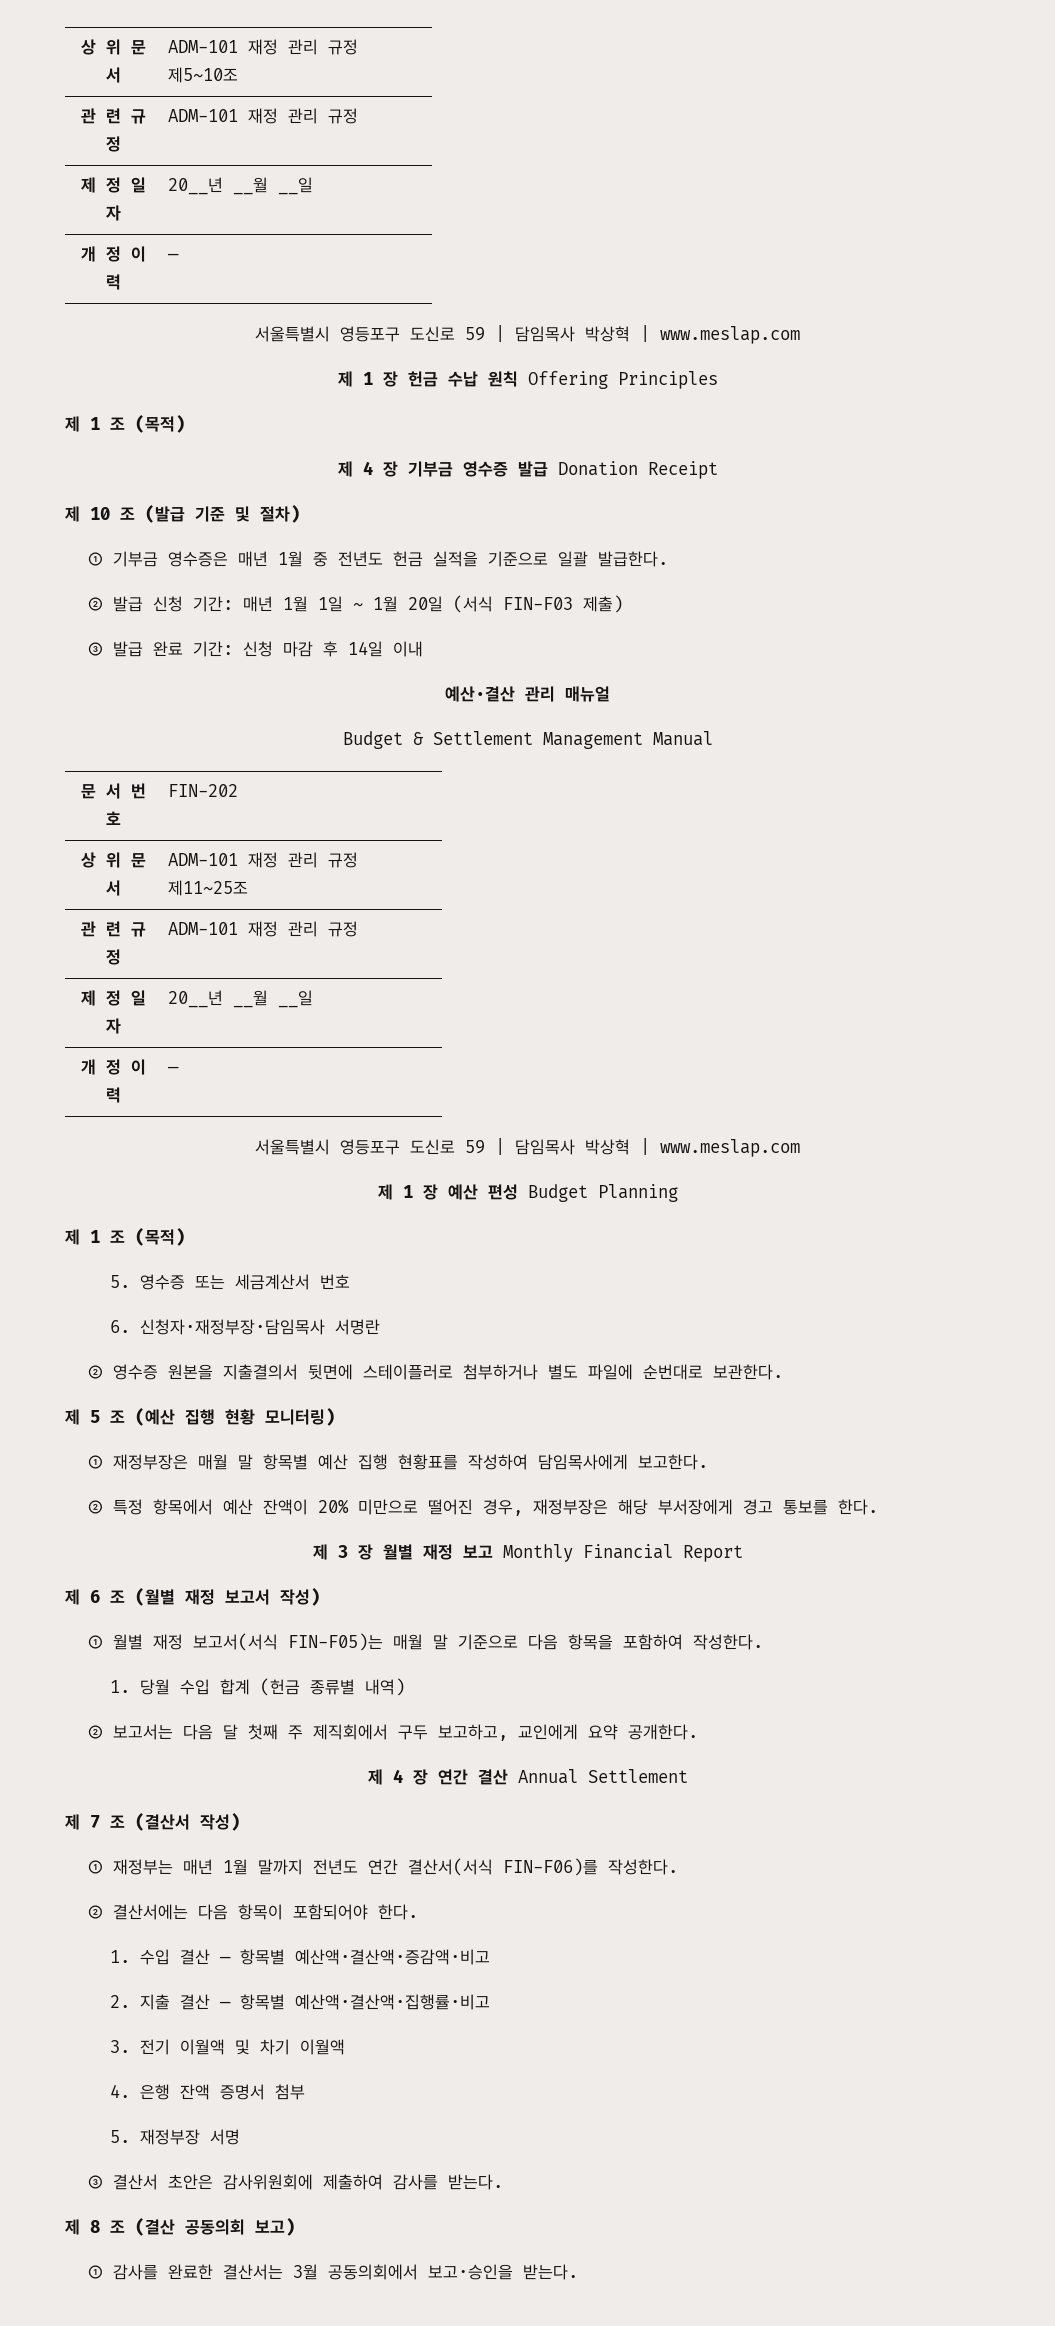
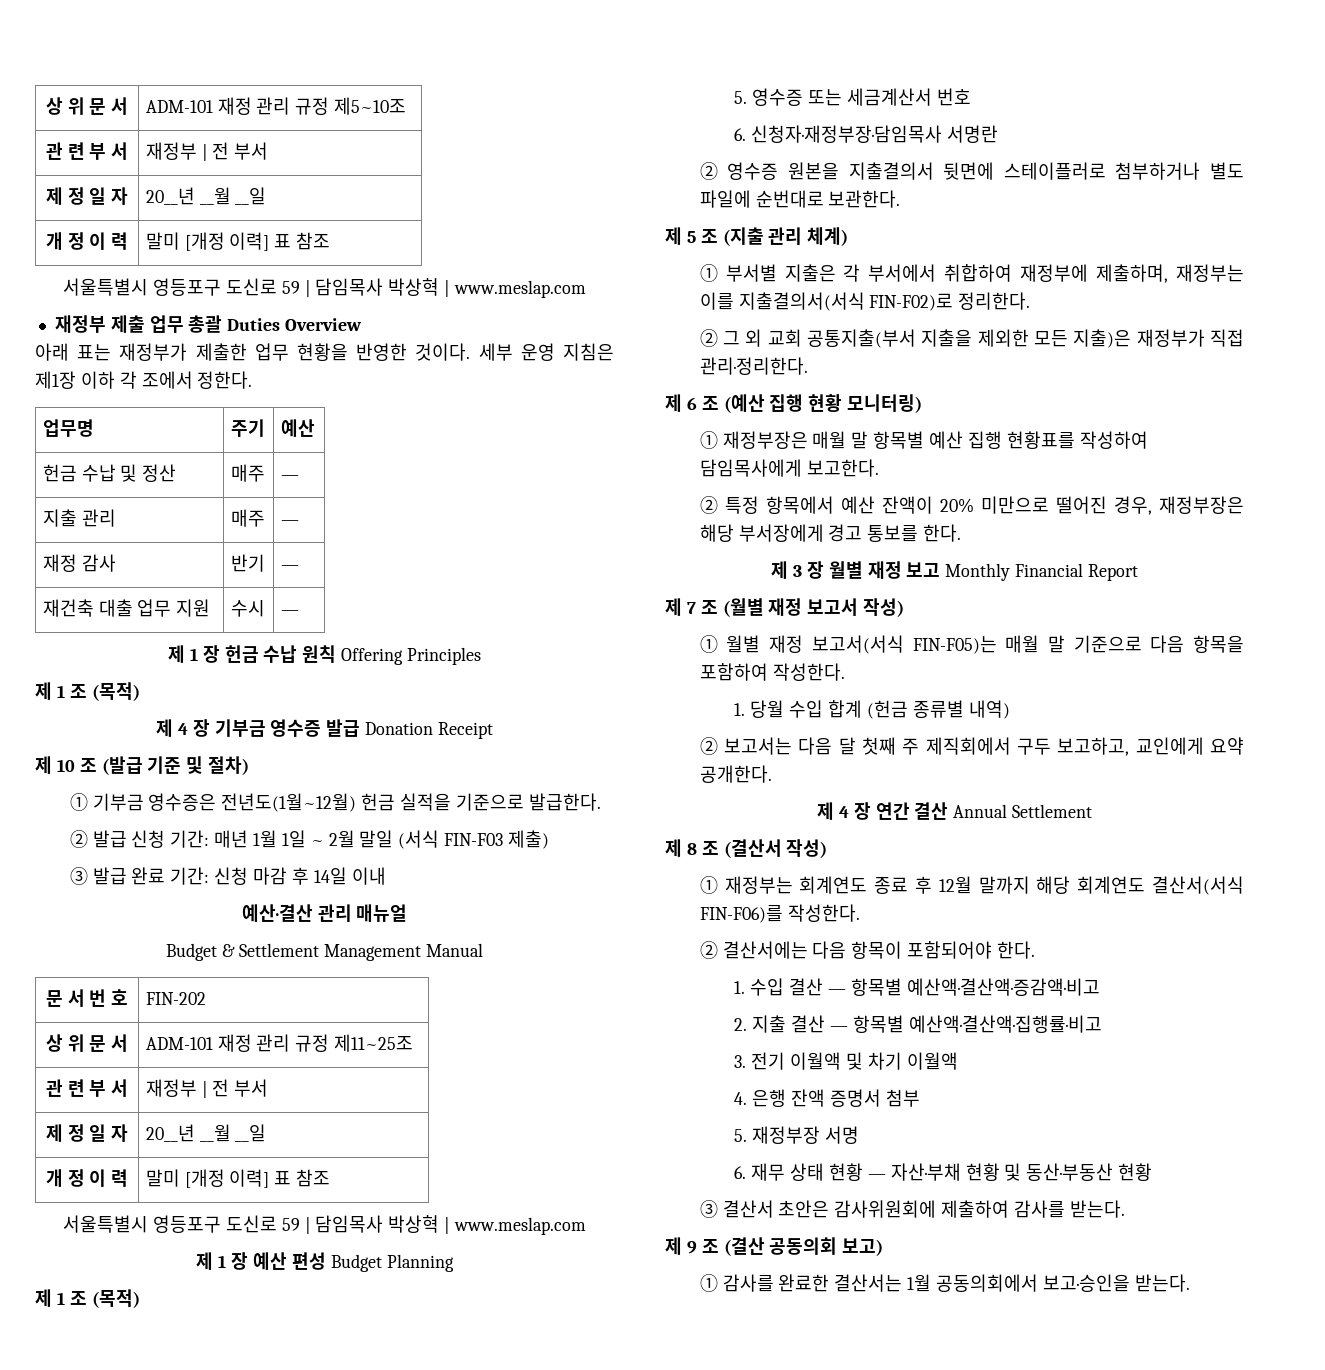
  상 위 문 서 | ADM-101 재정 관리 규정 제5~10조
- 관 련 규 정 | ADM-101 재정 관리 규정
+ 관 련 부 서 | 재정부 | 전 부서
  제 정 일 자 | 20__년 __월 __일
- 개 정 이 력 | —
+ 개 정 이 력 | 말미 [개정 이력] 표 참조
  서울특별시 영등포구 도신로 59 | 담임목사 박상혁 | www.meslap.com
+ 재정부 제출 업무 총괄 Duties Overview
+ 아래 표는 재정부가 제출한 업무 현황을 반영한 것이다. 세부 운영 지침은 제1장 이하 각 조에서 정한다.
+ 업무명 | 주기 | 예산
+ 헌금 수납 및 정산 | 매주 | —
+ 지출 관리 | 매주 | —
+ 재정 감사 | 반기 | —
+ 재건축 대출 업무 지원 | 수시 | —
- ① 기부금 영수증은 매년 1월 중 전년도 헌금 실적을 기준으로 일괄 발급한다.
+ ① 기부금 영수증은 전년도(1월~12월) 헌금 실적을 기준으로 발급한다.
- ② 발급 신청 기간: 매년 1월 1일 ~ 1월 20일 (서식 FIN-F03 제출)
+ ② 발급 신청 기간: 매년 1월 1일 ~ 2월 말일 (서식 FIN-F03 제출)
  상 위 문 서 | ADM-101 재정 관리 규정 제11~25조
- 관 련 규 정 | ADM-101 재정 관리 규정
+ 관 련 부 서 | 재정부 | 전 부서
  제 정 일 자 | 20__년 __월 __일
- 개 정 이 력 | —
+ 개 정 이 력 | 말미 [개정 이력] 표 참조
- 제 5 조 (예산 집행 현황 모니터링)
+ 제 5 조 (지출 관리 체계)
+ ① 부서별 지출은 각 부서에서 취합하여 재정부에 제출하며, 재정부는 이를 지출결의서(서식 FIN-F02)로 정리한다.
+ ② 그 외 교회 공통지출(부서 지출을 제외한 모든 지출)은 재정부가 직접 관리·정리한다.
+ 제 6 조 (예산 집행 현황 모니터링)
- 제 6 조 (월별 재정 보고서 작성)
+ 제 7 조 (월별 재정 보고서 작성)
- 제 7 조 (결산서 작성)
+ 제 8 조 (결산서 작성)
- ① 재정부는 매년 1월 말까지 전년도 연간 결산서(서식 FIN-F06)를 작성한다.
+ ① 재정부는 회계연도 종료 후 12월 말까지 해당 회계연도 결산서(서식 FIN-F06)를 작성한다.
+ 6. 재무 상태 현황 — 자산·부채 현황 및 동산·부동산 현황
- 제 8 조 (결산 공동의회 보고)
+ 제 9 조 (결산 공동의회 보고)
- ① 감사를 완료한 결산서는 3월 공동의회에서 보고·승인을 받는다.
+ ① 감사를 완료한 결산서는 1월 공동의회에서 보고·승인을 받는다.

